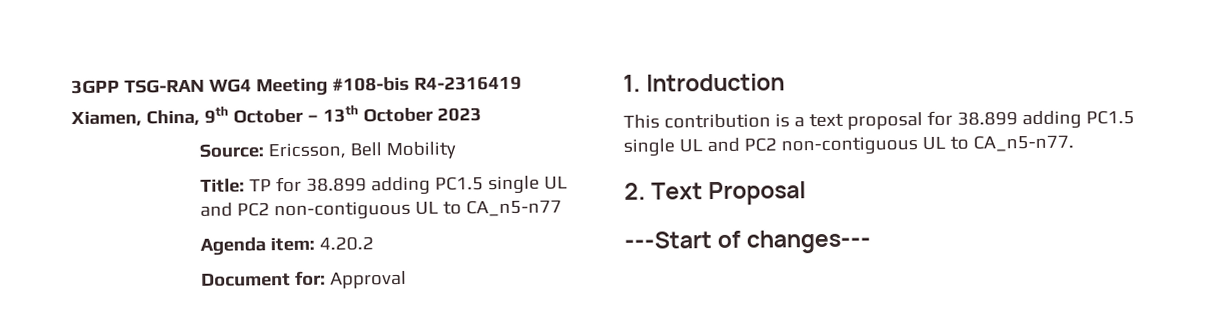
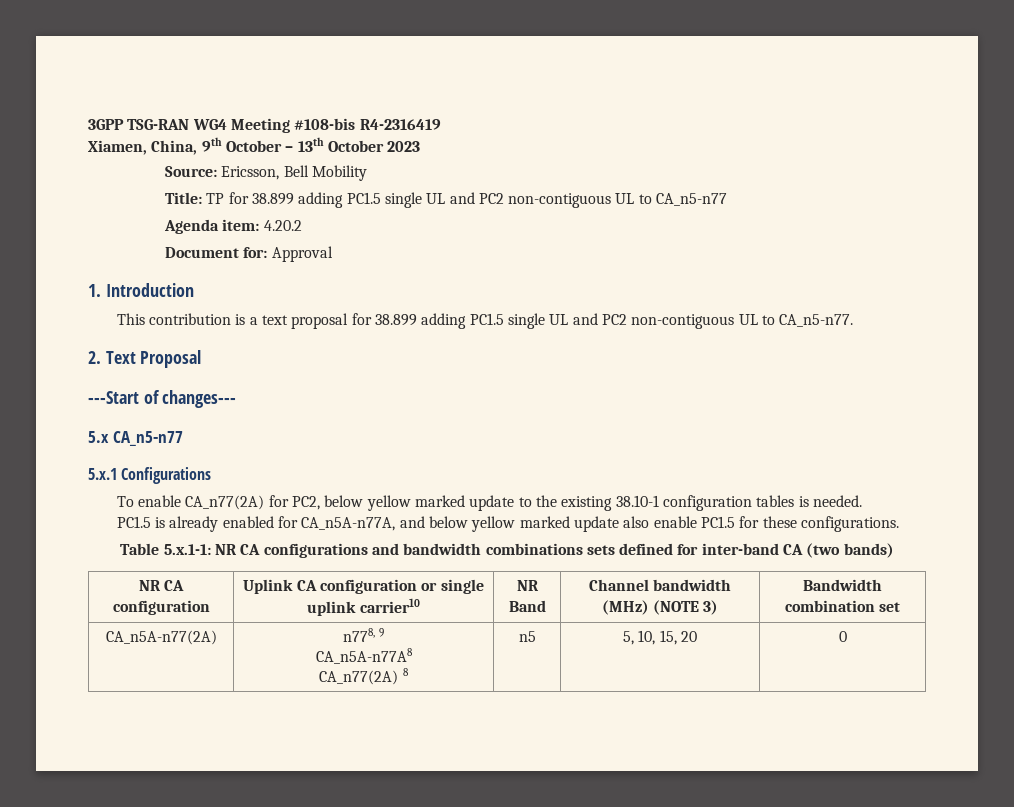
+ 5.x CA_n5-n77
+ 5.x.1 Configurations
+ To enable CA_n77(2A) for PC2, below yellow marked update to the existing 38.10-1 configuration tables is needed.
+ PC1.5 is already enabled for CA_n5A-n77A, and below yellow marked update also enable PC1.5 for these configurations.
+ Table 5.x.1-1: NR CA configurations and bandwidth combinations sets defined for inter-band CA (two bands)
+ NR CA configuration | Uplink CA configuration or single uplink carrier10 | NR Band | Channel bandwidth (MHz) (NOTE 3) | Bandwidth combination set
+ CA_n5A-n77(2A) | n778, 9
+ CA_n5A-n77A8
+ CA_n77(2A) 8 | n5 | 5, 10, 15, 20 | 0

